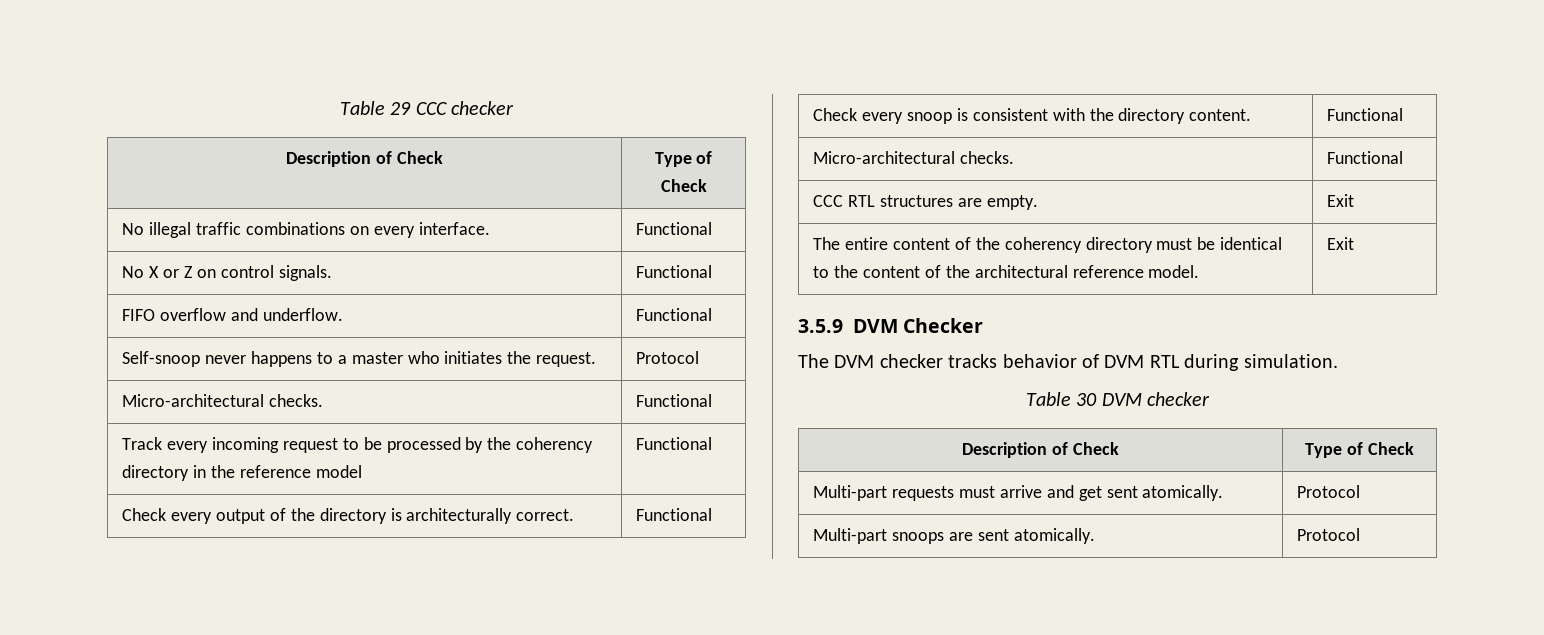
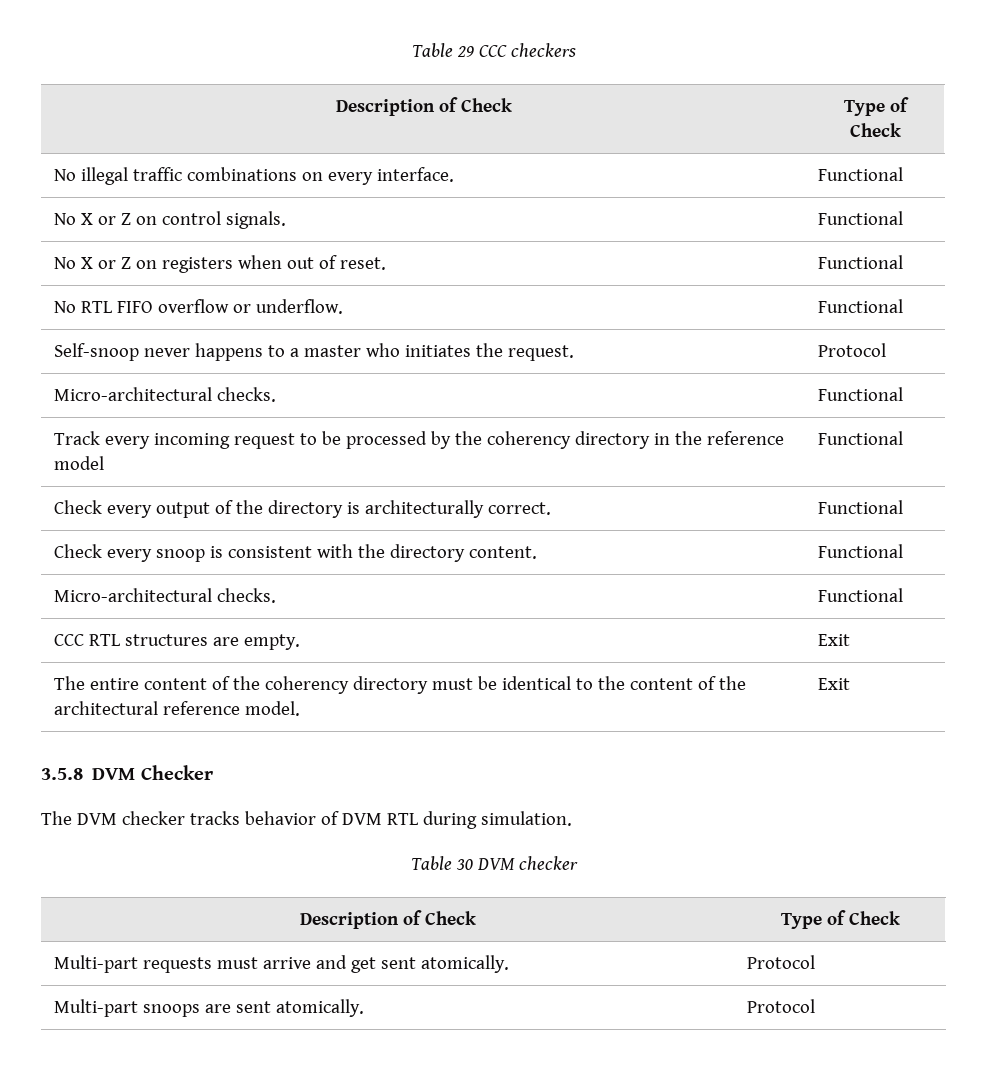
- Table 29 CCC checker
+ Table 29 CCC checkers
- FIFO overflow and underflow. | Functional
+ No X or Z on registers when out of reset. | Functional
+ No RTL FIFO overflow or underflow. | Functional
- 3.5.9 DVM Checker
+ 3.5.8 DVM Checker

